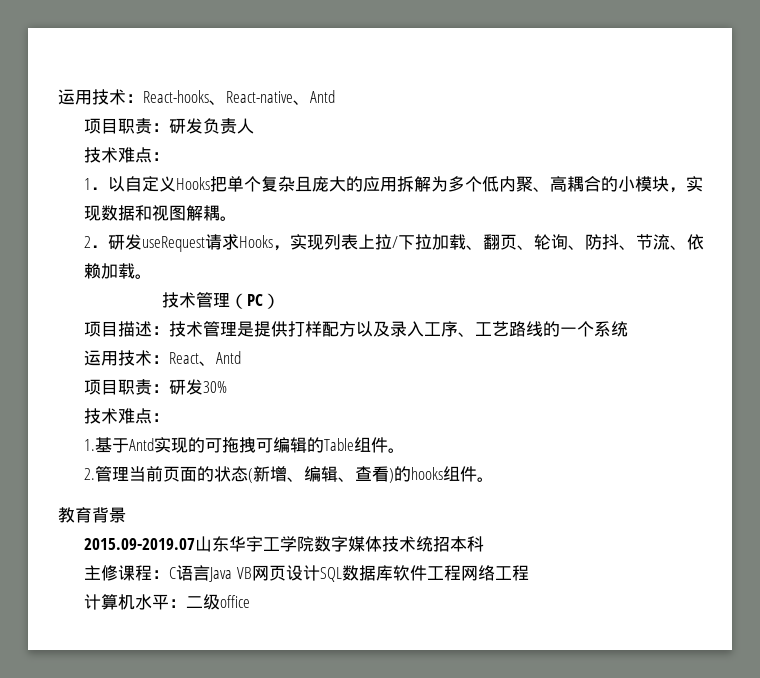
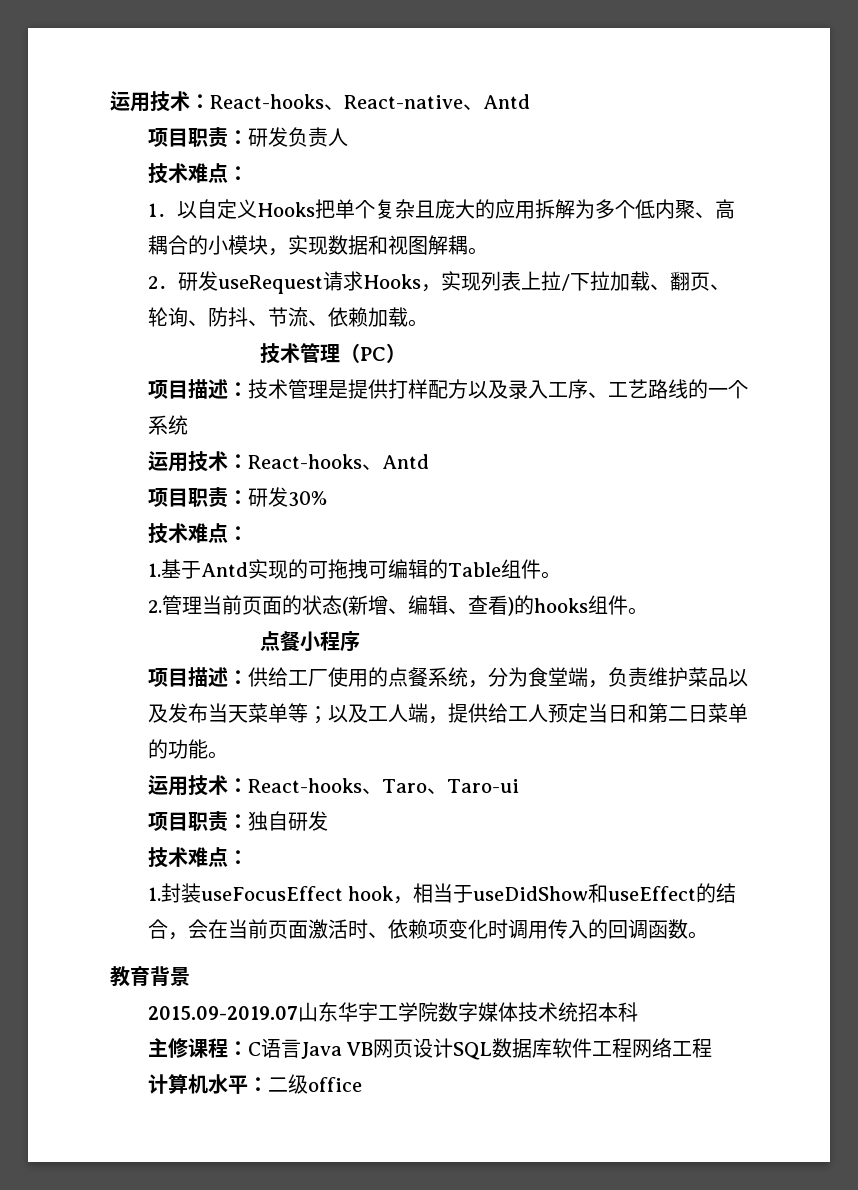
- 运用技术：React、Antd
+ 运用技术：React-hooks、Antd
+ 点餐小程序
+ 项目描述：供给工厂使用的点餐系统，分为食堂端，负责维护菜品以及发布当天菜单等；以及工人端，提供给工人预定当日和第二日菜单的功能。
+ 运用技术：React-hooks、Taro、Taro-ui
+ 项目职责：独自研发
+ 技术难点：
+ 1.封装useFocusEffect hook，相当于useDidShow和useEffect的结合，会在当前页面激活时、依赖项变化时调用传入的回调函数。

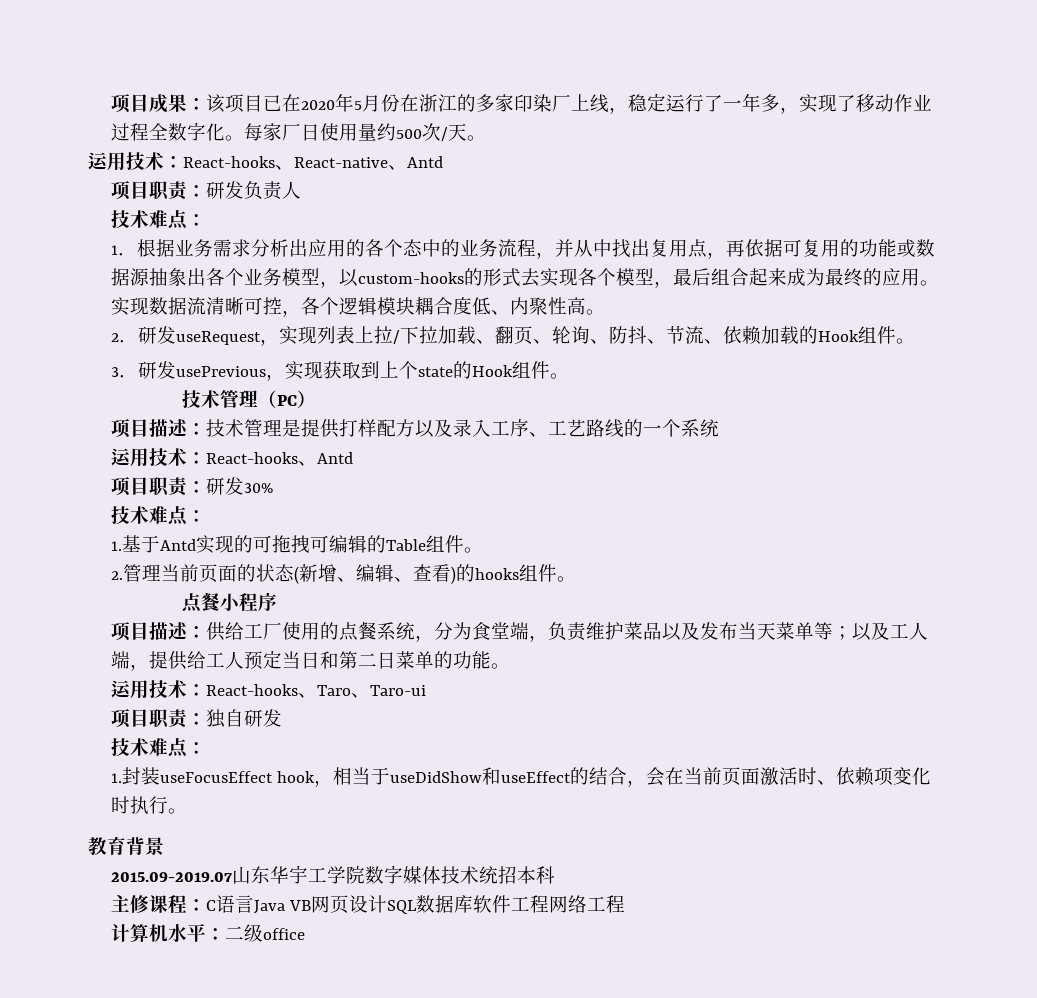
+ 项目成果：该项目已在2020年5月份在浙江的多家印染厂上线，稳定运行了一年多，实现了移动作业过程全数字化。每家厂日使用量约500次/天。
- 1．以自定义Hooks把单个复杂且庞大的应用拆解为多个低内聚、高耦合的小模块，实现数据和视图解耦。
+ 1．根据业务需求分析出应用的各个态中的业务流程，并从中找出复用点，再依据可复用的功能或数据源抽象出各个业务模型，以custom-hooks的形式去实现各个模型，最后组合起来成为最终的应用。实现数据流清晰可控，各个逻辑模块耦合度低、内聚性高。
- 2．研发useRequest请求Hooks，实现列表上拉/下拉加载、翻页、轮询、防抖、节流、依赖加载。
+ 2．研发useRequest，实现列表上拉/下拉加载、翻页、轮询、防抖、节流、依赖加载的Hook组件。
+ 3．研发usePrevious，实现获取到上个state的Hook组件。
- 1.封装useFocusEffect hook，相当于useDidShow和useEffect的结合，会在当前页面激活时、依赖项变化时调用传入的回调函数。
+ 1.封装useFocusEffect hook，相当于useDidShow和useEffect的结合，会在当前页面激活时、依赖项变化时执行。

